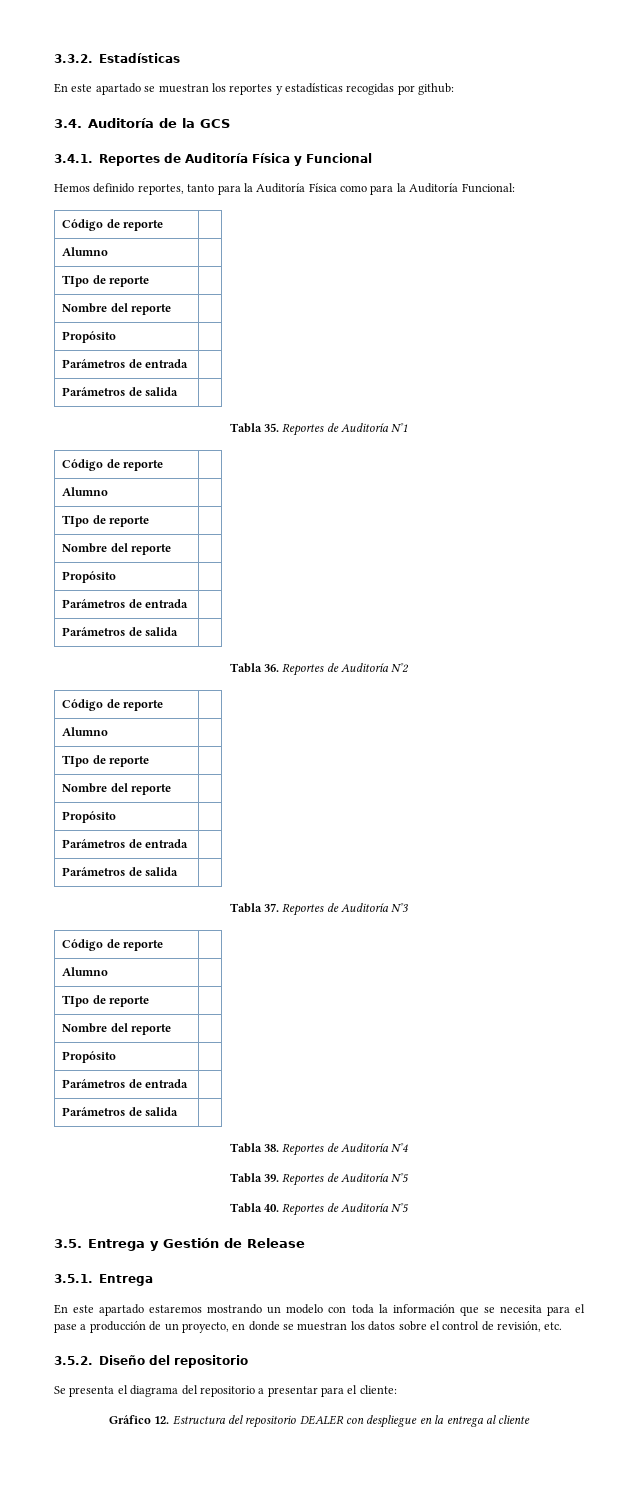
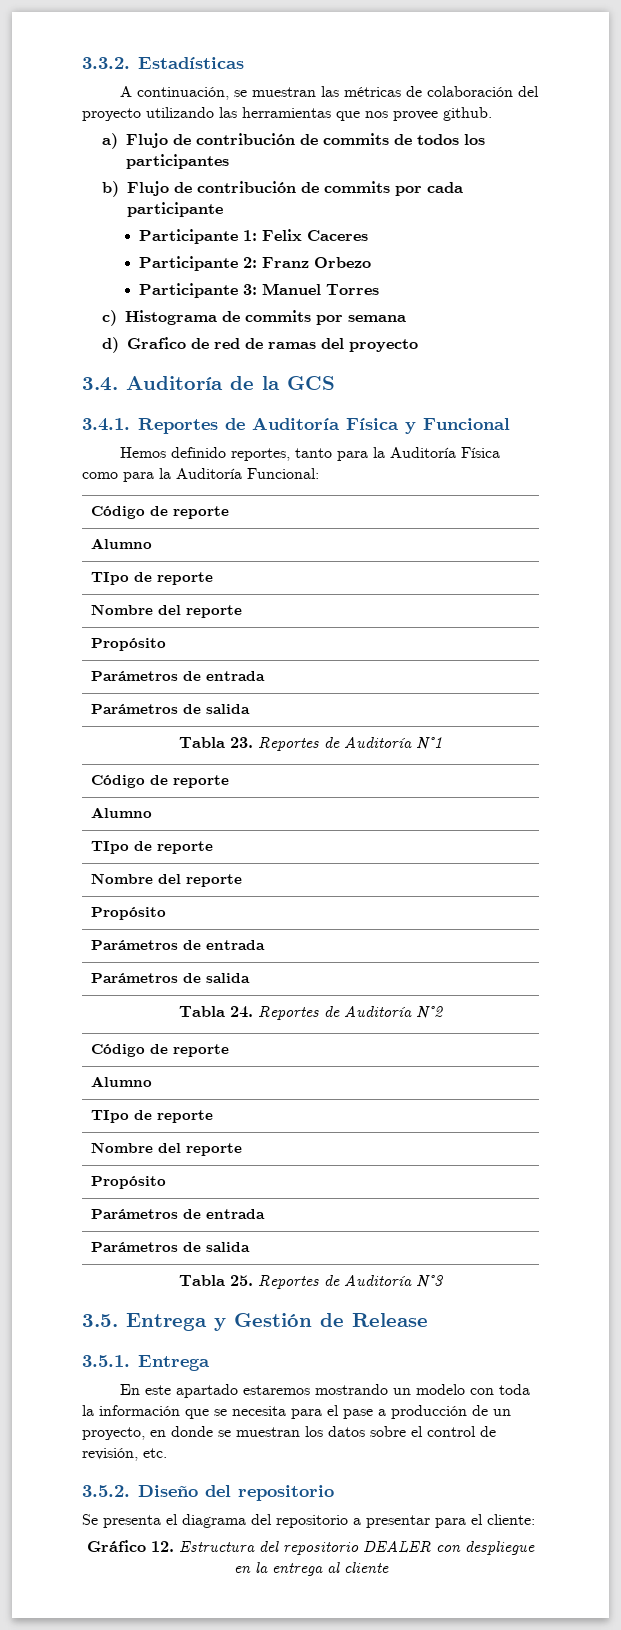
- En este apartado se muestran los reportes y estadísticas recogidas por github:
+ A continuación, se muestran las métricas de colaboración del proyecto utilizando las herramientas que nos provee github.
+ a) Flujo de contribución de commits de todos los participantes
+ b) Flujo de contribución de commits por cada participante
+ Participante 1: Felix Caceres
+ Participante 2: Franz Orbezo
+ Participante 3: Manuel Torres
+ c) Histograma de commits por semana
+ d) Grafico de red de ramas del proyecto
- Tabla 35. Reportes de Auditoría N°1
+ Tabla 23. Reportes de Auditoría N°1
- Tabla 36. Reportes de Auditoría N°2
+ Tabla 24. Reportes de Auditoría N°2
- Tabla 37. Reportes de Auditoría N°3
- Código de reporte |
- Alumno |
- TIpo de reporte |
- Nombre del reporte |
- Propósito |
- Parámetros de entrada |
- Parámetros de salida |
- Tabla 38. Reportes de Auditoría N°4
- Tabla 39. Reportes de Auditoría N°5
- Tabla 40. Reportes de Auditoría N°5
+ Tabla 25. Reportes de Auditoría N°3

